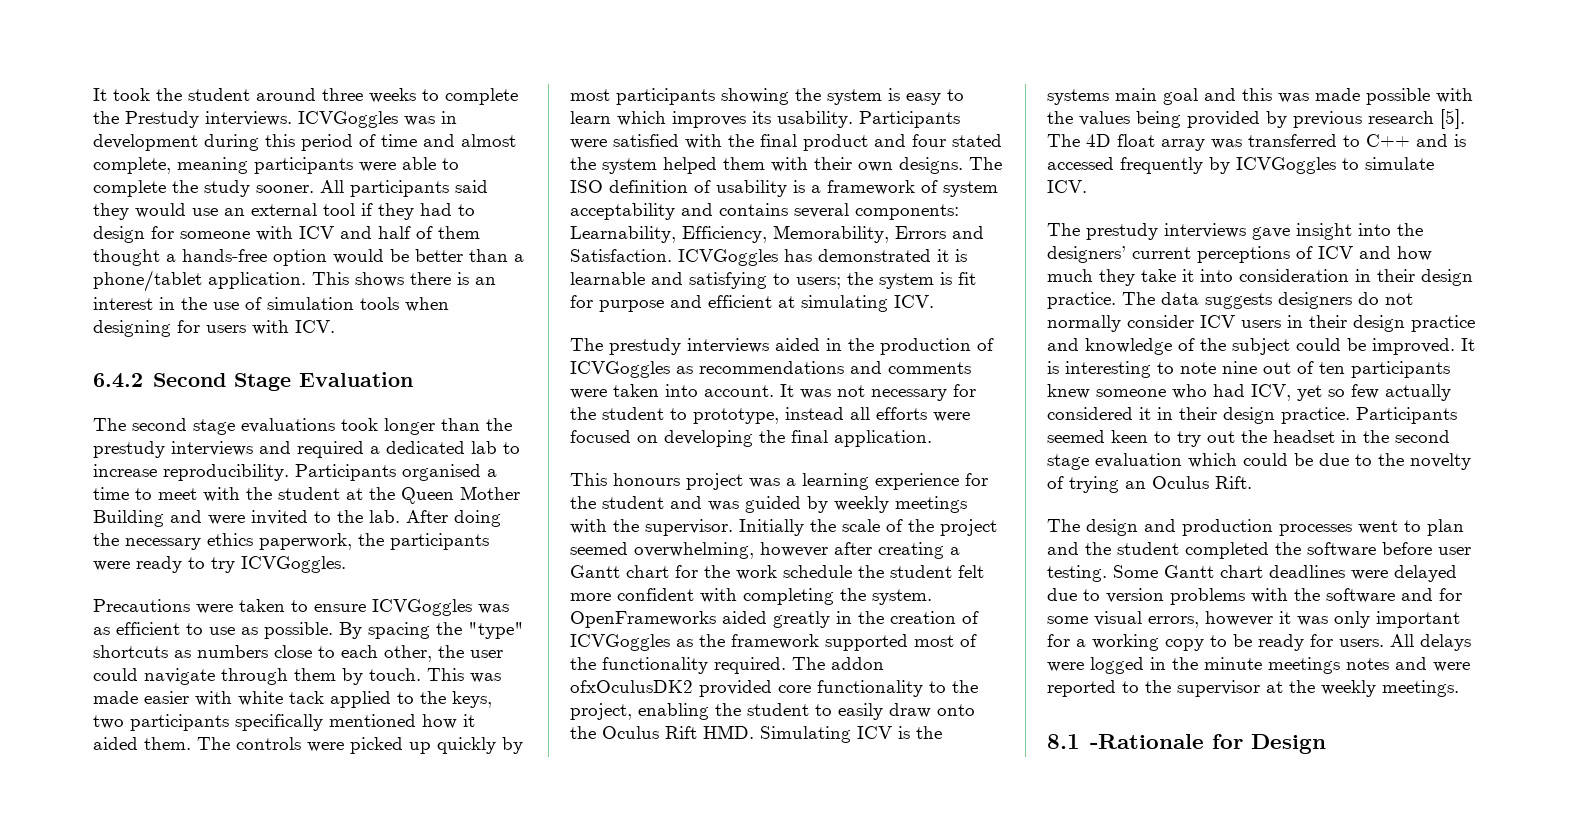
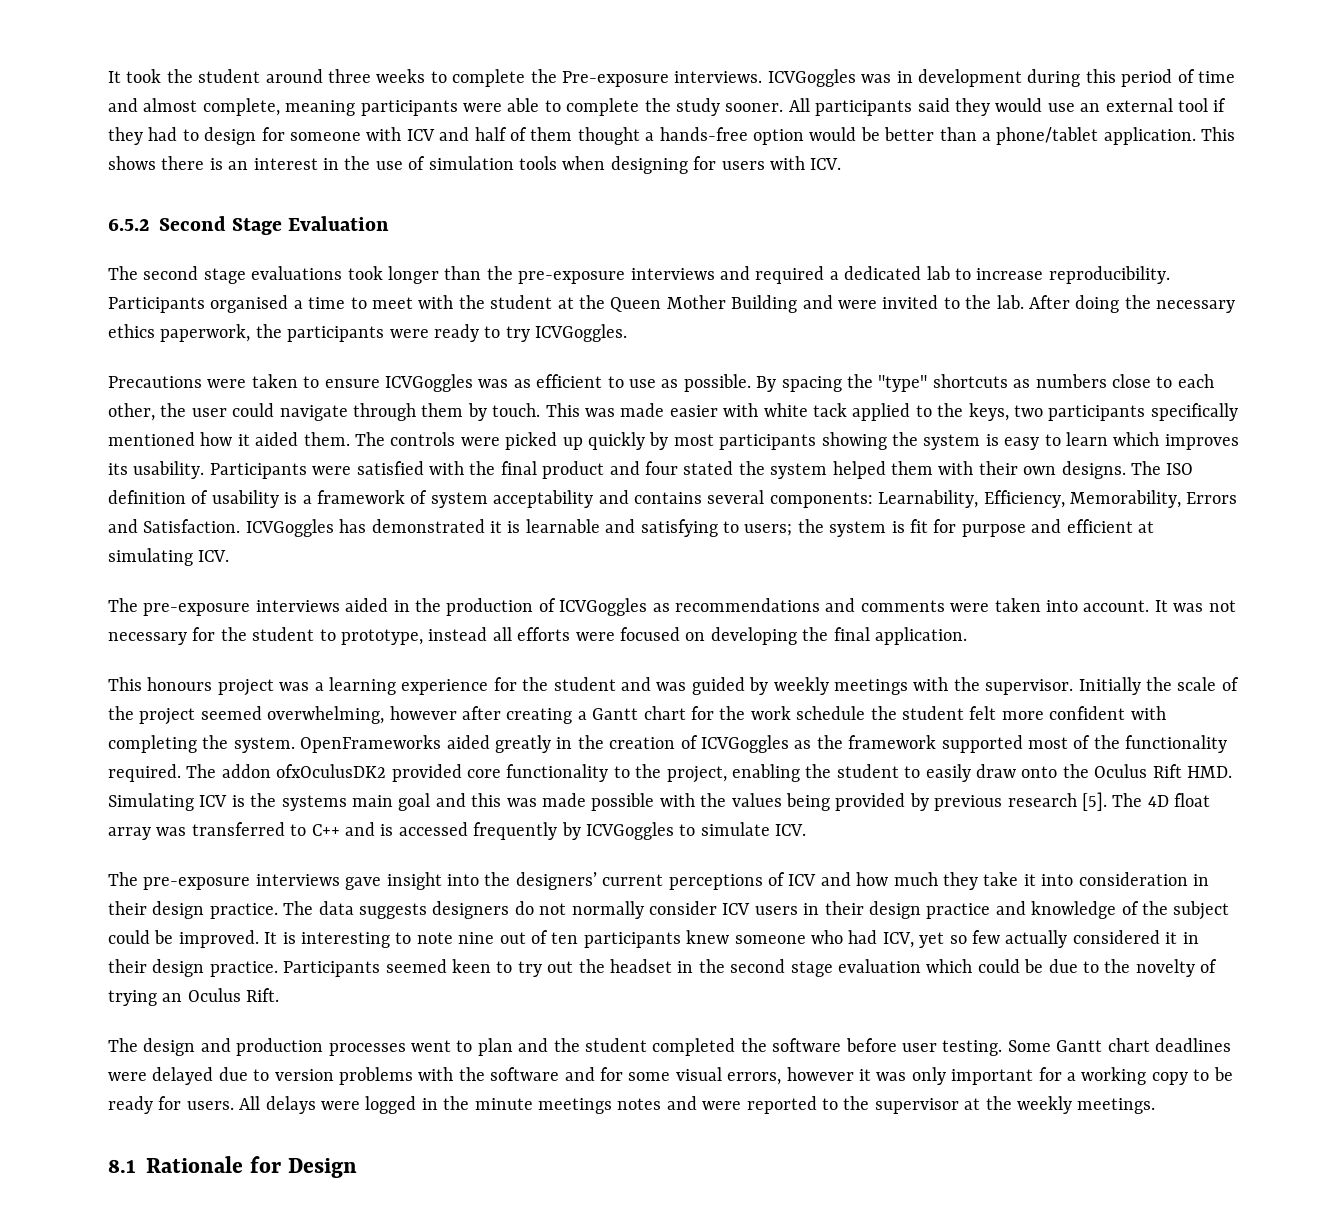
- It took the student around three weeks to complete the Prestudy interviews.
+ It took the student around three weeks to complete the Pre-exposure interviews.
- 6.4.2 Second Stage Evaluation
+ 6.5.2 Second Stage Evaluation
- The second stage evaluations took longer than the prestudy interviews and required a dedicated lab to increase reproducibility.
+ The second stage evaluations took longer than the pre-exposure interviews and required a dedicated lab to increase reproducibility.
- The prestudy interviews aided in the production of ICVGoggles as recommendations and comments were taken into account.
+ The pre-exposure interviews aided in the production of ICVGoggles as recommendations and comments were taken into account.
- The prestudy interviews gave insight into the designers’ current perceptions of ICV and how much they take it into consideration in their design practice.
+ The pre-exposure interviews gave insight into the designers’ current perceptions of ICV and how much they take it into consideration in their design practice.
- 8.1 -Rationale for Design
+ 8.1 Rationale for Design

